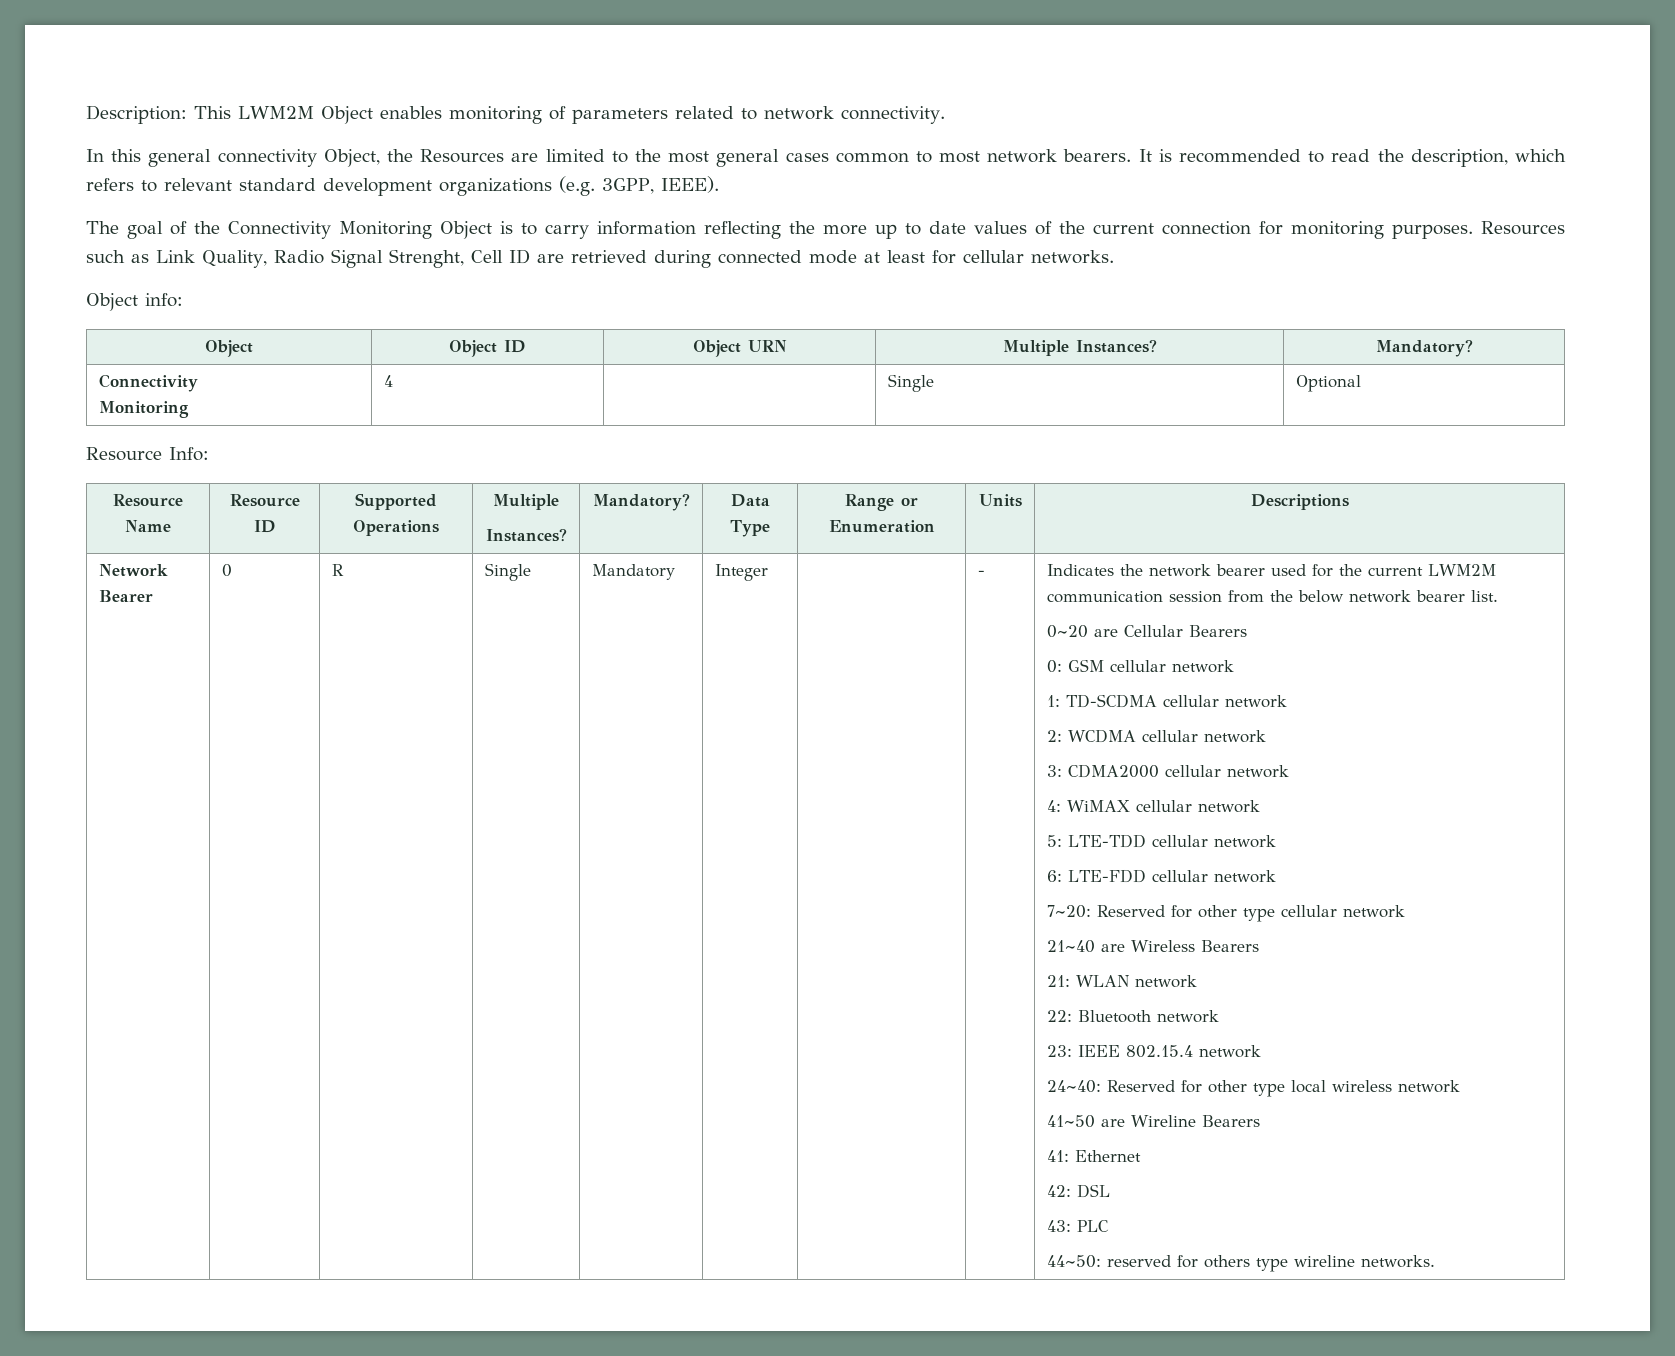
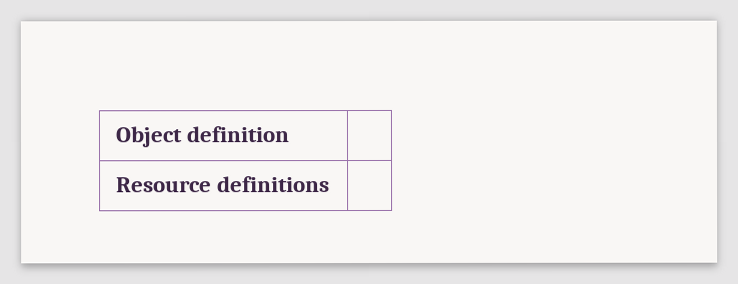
- Description: This LWM2M Object enables monitoring of parameters related to network connectivity.
- In this general connectivity Object, the Resources are limited to the most general cases common to most network bearers. It is recommended to read the description, which refers to relevant standard development organizations (e.g. 3GPP, IEEE).
- The goal of the Connectivity Monitoring Object is to carry information reflecting the more up to date values of the current connection for monitoring purposes. Resources such as Link Quality, Radio Signal Strenght, Cell ID are retrieved during connected mode at least for cellular networks.
- Object info:
- Object | Object ID | Object URN | Multiple Instances? | Mandatory?
- Connectivity
- Monitoring | 4 | | Single | Optional
- Resource Info:
- Resource Name | Resource ID | Supported Operations | Multiple
- Instances? | Mandatory? | Data Type | Range or Enumeration | Units | Descriptions
- Network Bearer | 0 | R | Single | Mandatory | Integer | | - | Indicates the network bearer used for the current LWM2M communication session from the below network bearer list.
- 0~20 are Cellular Bearers
- 0: GSM cellular network
- 1: TD-SCDMA cellular network
- 2: WCDMA cellular network
- 3: CDMA2000 cellular network
- 4: WiMAX cellular network
- 5: LTE-TDD cellular network
- 6: LTE-FDD cellular network
- 7~20: Reserved for other type cellular network
- 21~40 are Wireless Bearers
- 21: WLAN network
- 22: Bluetooth network
- 23: IEEE 802.15.4 network
- 24~40: Reserved for other type local wireless network
- 41~50 are Wireline Bearers
- 41: Ethernet
- 42: DSL
- 43: PLC
- 44~50: reserved for others type wireline networks.
+ Object definition |
+ Resource definitions |

